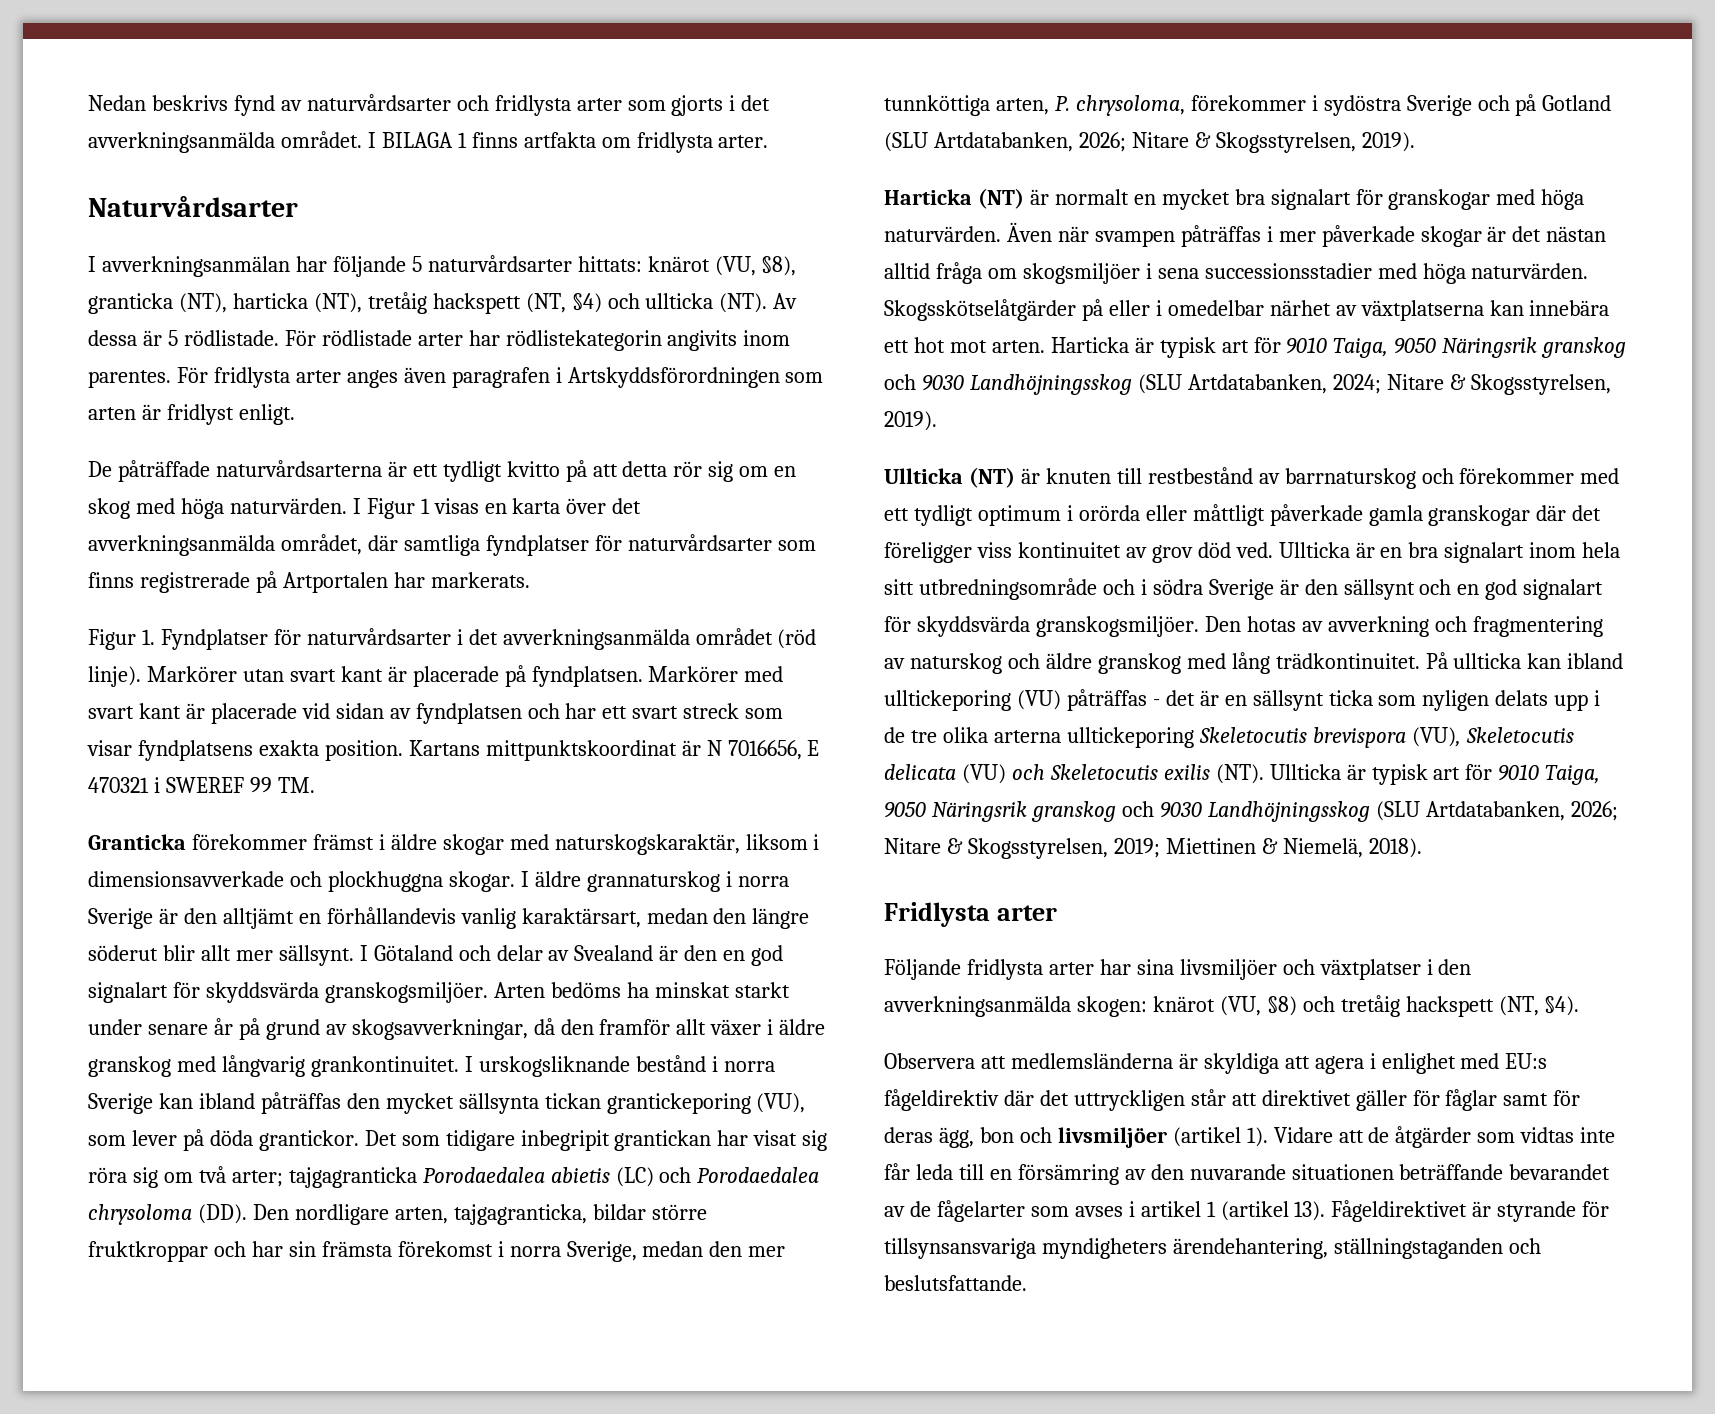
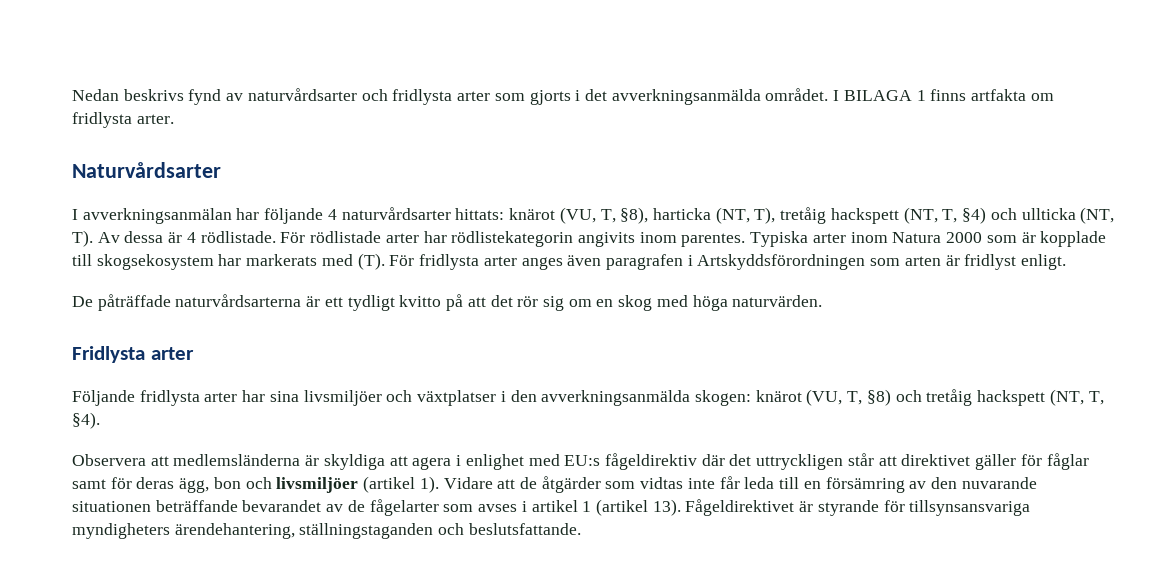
- I avverkningsanmälan har följande 5 naturvårdsarter hittats: knärot (VU, §8), granticka (NT), harticka (NT), tretåig hackspett (NT, §4) och ullticka (NT). Av dessa är 5 rödlistade.
+ I avverkningsanmälan har följande 4 naturvårdsarter hittats: knärot (VU, T, §8), harticka (NT, T), tretåig hackspett (NT, T, §4) och ullticka (NT, T). Av dessa är 4 rödlistade.
- För fridlysta arter anges även paragrafen i Artskyddsförordningen som arten är fridlyst enligt.
+ Typiska arter inom Natura 2000 som är kopplade till skogsekosystem har markerats med (T). För fridlysta arter anges även paragrafen i Artskyddsförordningen som arten är fridlyst enligt.
- De påträffade naturvårdsarterna är ett tydligt kvitto på att detta rör sig om en skog med höga naturvärden. I Figur 1 visas en karta över det avverkningsanmälda området, där samtliga fyndplatser för naturvårdsarter som finns registrerade på Artportalen har markerats.
- Figur 1. Fyndplatser för naturvårdsarter i det avverkningsanmälda området (röd linje). Markörer utan svart kant är placerade på fyndplatsen. Markörer med svart kant är placerade vid sidan av fyndplatsen och har ett svart streck som visar fyndplatsens exakta position. Kartans mittpunktskoordinat är N 7016656, E 470321 i SWEREF 99 TM.
- Granticka förekommer främst i äldre skogar med naturskogskaraktär, liksom i dimensionsavverkade och plockhuggna skogar. I äldre grannaturskog i norra Sverige är den alltjämt en förhållandevis vanlig karaktärsart, medan den längre söderut blir allt mer sällsynt. I Götaland och delar av Svealand är den en god signalart för skyddsvärda granskogsmiljöer. Arten bedöms ha minskat starkt under senare år på grund av skogsavverkningar, då den framför allt växer i äldre granskog med långvarig grankontinuitet. I urskogsliknande bestånd i norra Sverige kan ibland påträffas den mycket sällsynta tickan grantickeporing (VU), som lever på döda grantickor. Det som tidigare inbegripit grantickan har visat sig röra sig om två arter; tajgagranticka Porodaedalea abietis (LC) och Porodaedalea chrysoloma (DD). Den nordligare arten, tajgagranticka, bildar större fruktkroppar och har sin främsta förekomst i norra Sverige, medan den mer tunnköttiga arten, P. chrysoloma, förekommer i sydöstra Sverige och på Gotland (SLU Artdatabanken, 2026; Nitare & Skogsstyrelsen, 2019).
- Harticka (NT) är normalt en mycket bra signalart för granskogar med höga naturvärden. Även när svampen påträffas i mer påverkade skogar är det nästan alltid fråga om skogsmiljöer i sena successionsstadier med höga naturvärden. Skogsskötselåtgärder på eller i omedelbar närhet av växtplatserna kan innebära ett hot mot arten. Harticka är typisk art för 9010 Taiga, 9050 Näringsrik granskog och 9030 Landhöjningsskog (SLU Artdatabanken, 2024; Nitare & Skogsstyrelsen, 2019).
- Ullticka (NT) är knuten till restbestånd av barrnaturskog och förekommer med ett tydligt optimum i orörda eller måttligt påverkade gamla granskogar där det föreligger viss kontinuitet av grov död ved. Ullticka är en bra signalart inom hela sitt utbredningsområde och i södra Sverige är den sällsynt och en god signalart för skyddsvärda granskogsmiljöer. Den hotas av avverkning och fragmentering av naturskog och äldre granskog med lång trädkontinuitet. På ullticka kan ibland ulltickeporing (VU) påträffas - det är en sällsynt ticka som nyligen delats upp i de tre olika arterna ulltickeporing Skeletocutis brevispora (VU), Skeletocutis delicata (VU) och Skeletocutis exilis (NT). Ullticka är typisk art för 9010 Taiga, 9050 Näringsrik granskog och 9030 Landhöjningsskog (SLU Artdatabanken, 2026; Nitare & Skogsstyrelsen, 2019; Miettinen & Niemelä, 2018).
+ De påträffade naturvårdsarterna är ett tydligt kvitto på att det rör sig om en skog med höga naturvärden.
- Följande fridlysta arter har sina livsmiljöer och växtplatser i den avverkningsanmälda skogen: knärot (VU, §8) och tretåig hackspett (NT, §4).
+ Följande fridlysta arter har sina livsmiljöer och växtplatser i den avverkningsanmälda skogen: knärot (VU, T, §8) och tretåig hackspett (NT, T, §4).

